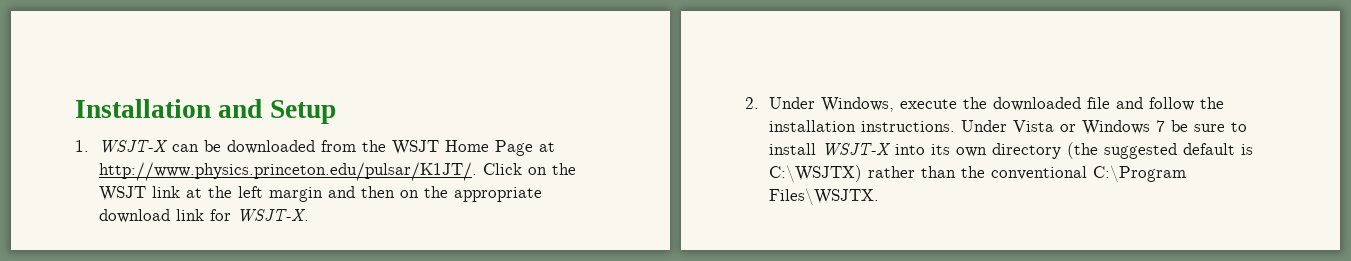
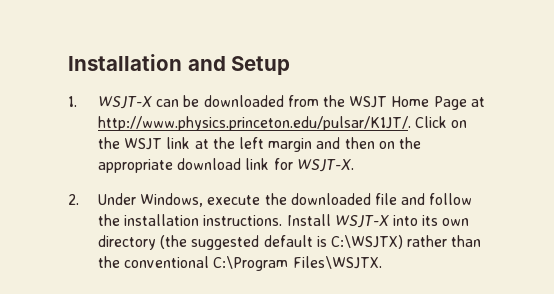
- Under Vista or Windows 7 be sure to install WSJT-X into its own directory (the suggested default is C:\WSJTX) rather than the conventional C:\Program Files\WSJTX.
+ Install WSJT-X into its own directory (the suggested default is C:\WSJTX) rather than the conventional C:\Program Files\WSJTX.

